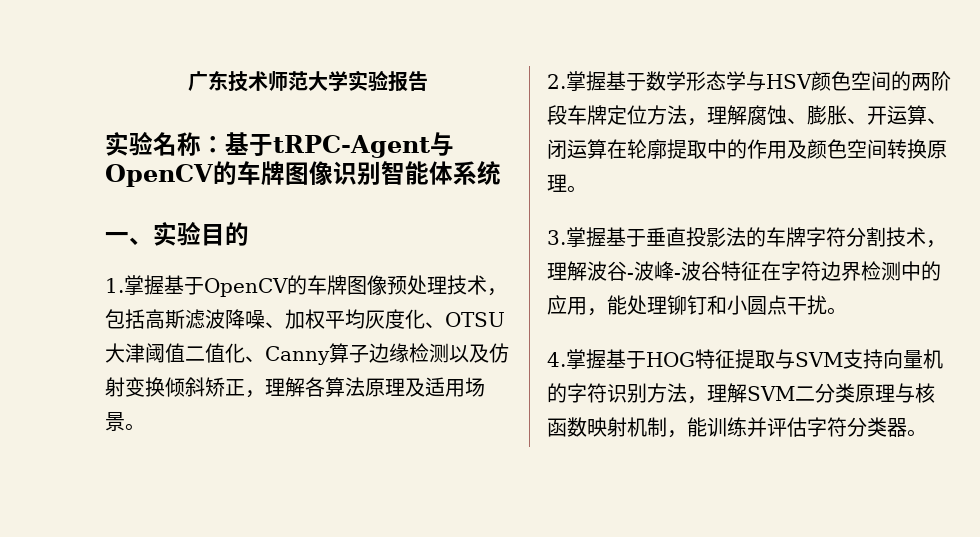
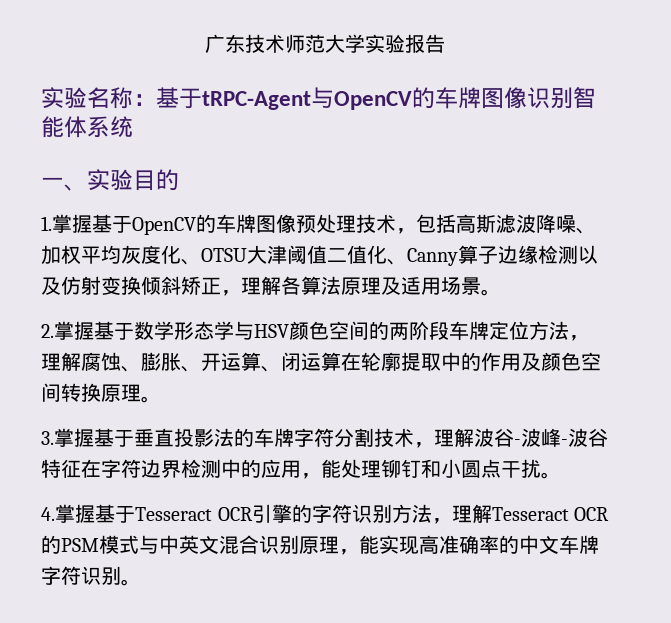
- 4.掌握基于HOG特征提取与SVM支持向量机的字符识别方法，理解SVM二分类原理与核函数映射机制，能训练并评估字符分类器。
+ 4.掌握基于Tesseract OCR引擎的字符识别方法，理解Tesseract OCR的PSM模式与中英文混合识别原理，能实现高准确率的中文车牌字符识别。

